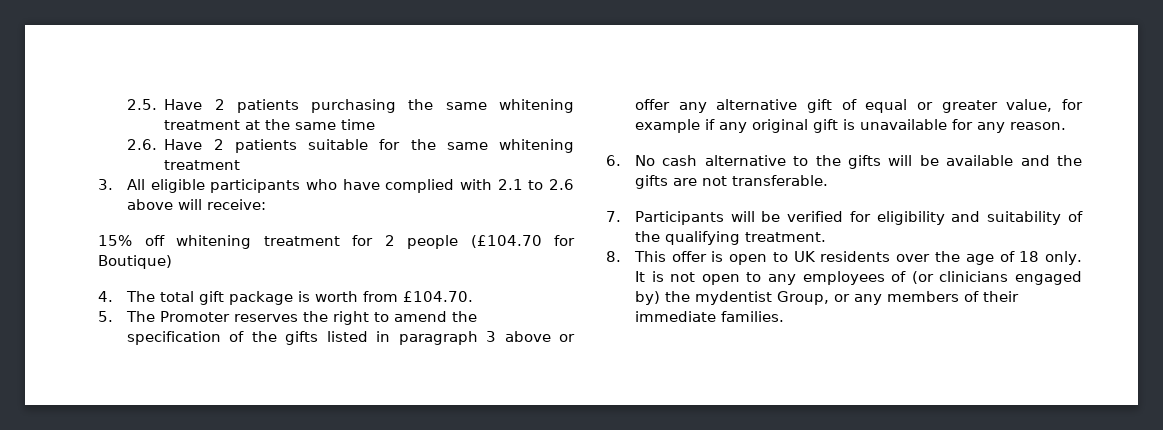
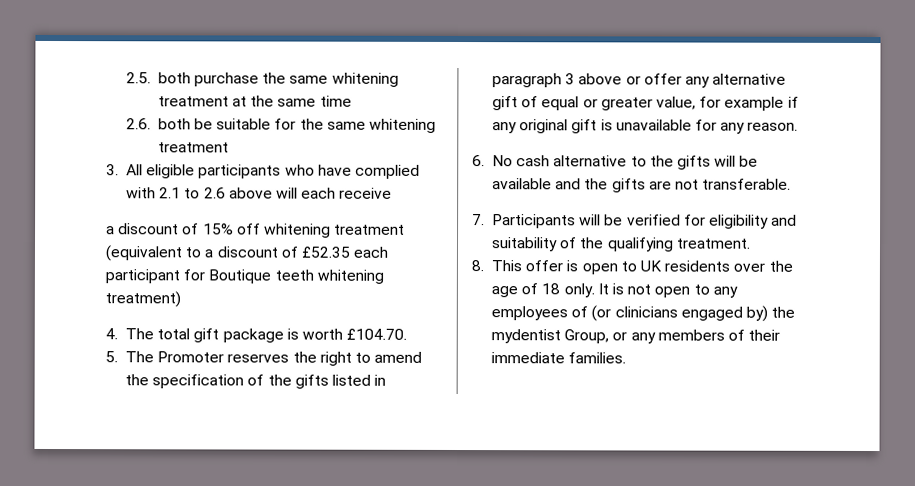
- 2.5. Have 2 patients purchasing the same whitening treatment at the same time
+ 2.5. both purchase the same whitening treatment at the same time
- 2.6. Have 2 patients suitable for the same whitening treatment
+ 2.6. both be suitable for the same whitening treatment
- 3. All eligible participants who have complied with 2.1 to 2.6 above will receive:
- 15% off whitening treatment for 2 people (£104.70 for Boutique)
+ 3. All eligible participants who have complied with 2.1 to 2.6 above will each receive
+ a discount of 15% off whitening treatment (equivalent to a discount of £52.35 each participant for Boutique teeth whitening treatment)
- 4. The total gift package is worth from £104.70.
+ 4. The total gift package is worth £104.70.

